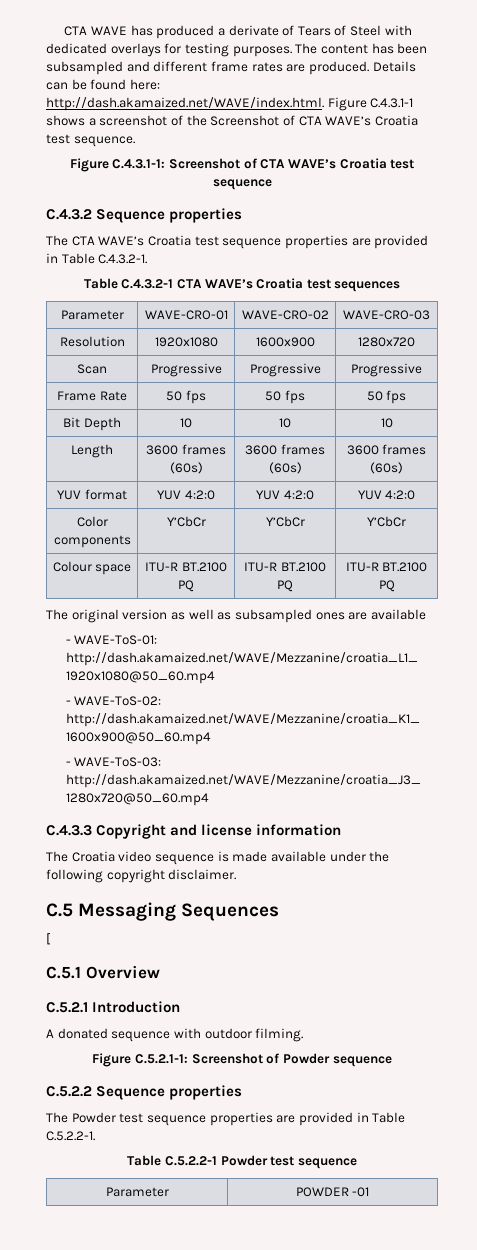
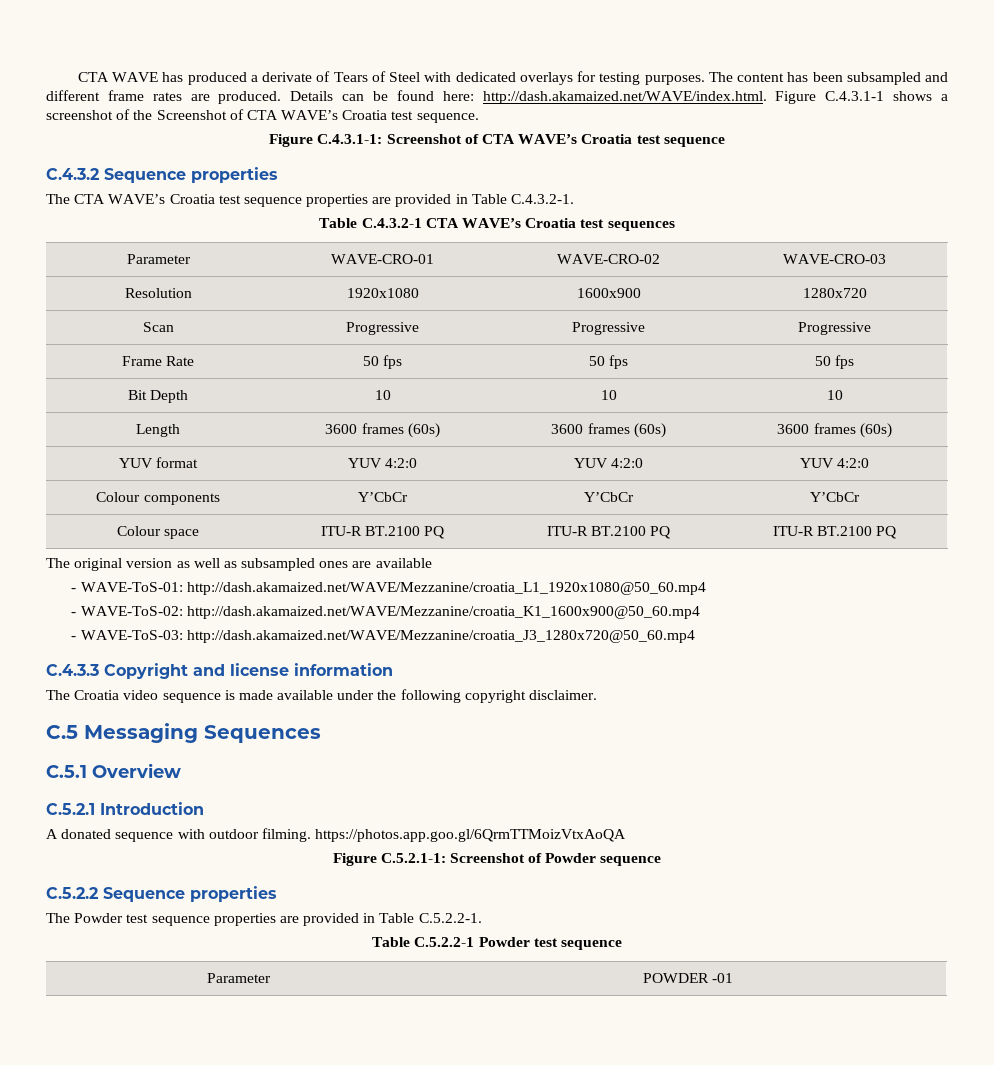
- Color components | Y’CbCr | Y’CbCr | Y’CbCr
+ Colour components | Y’CbCr | Y’CbCr | Y’CbCr
- [
- A donated sequence with outdoor filming.
+ A donated sequence with outdoor filming. https://photos.app.goo.gl/6QrmTTMoizVtxAoQA

